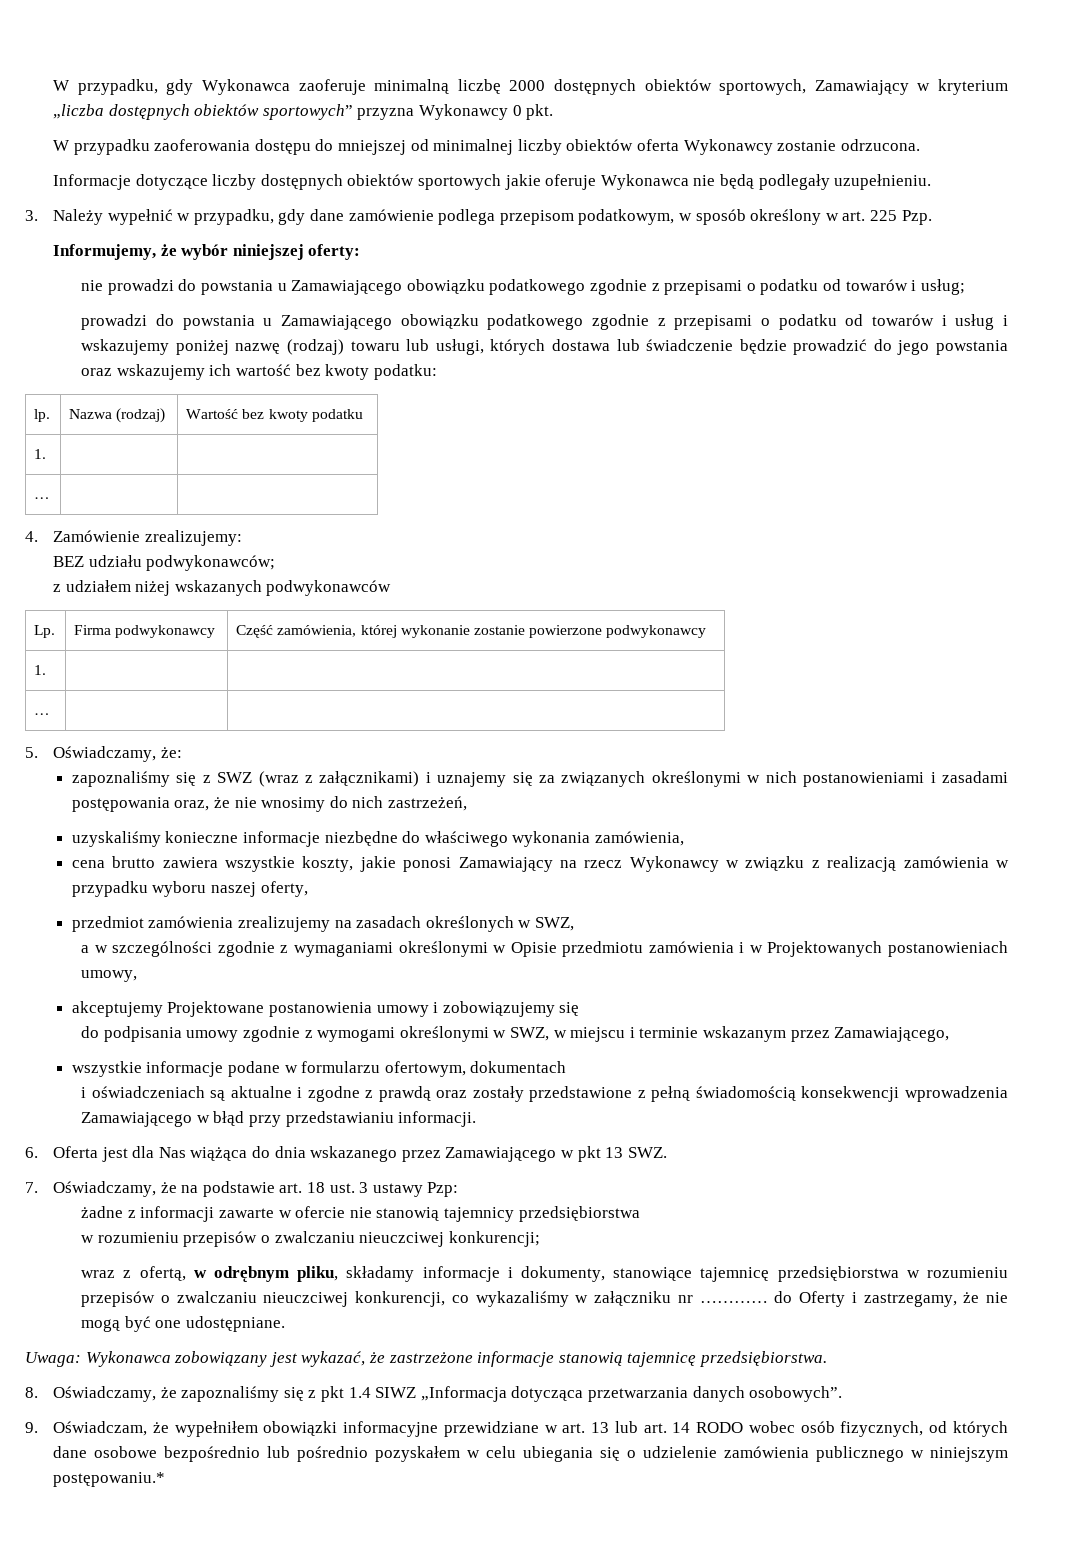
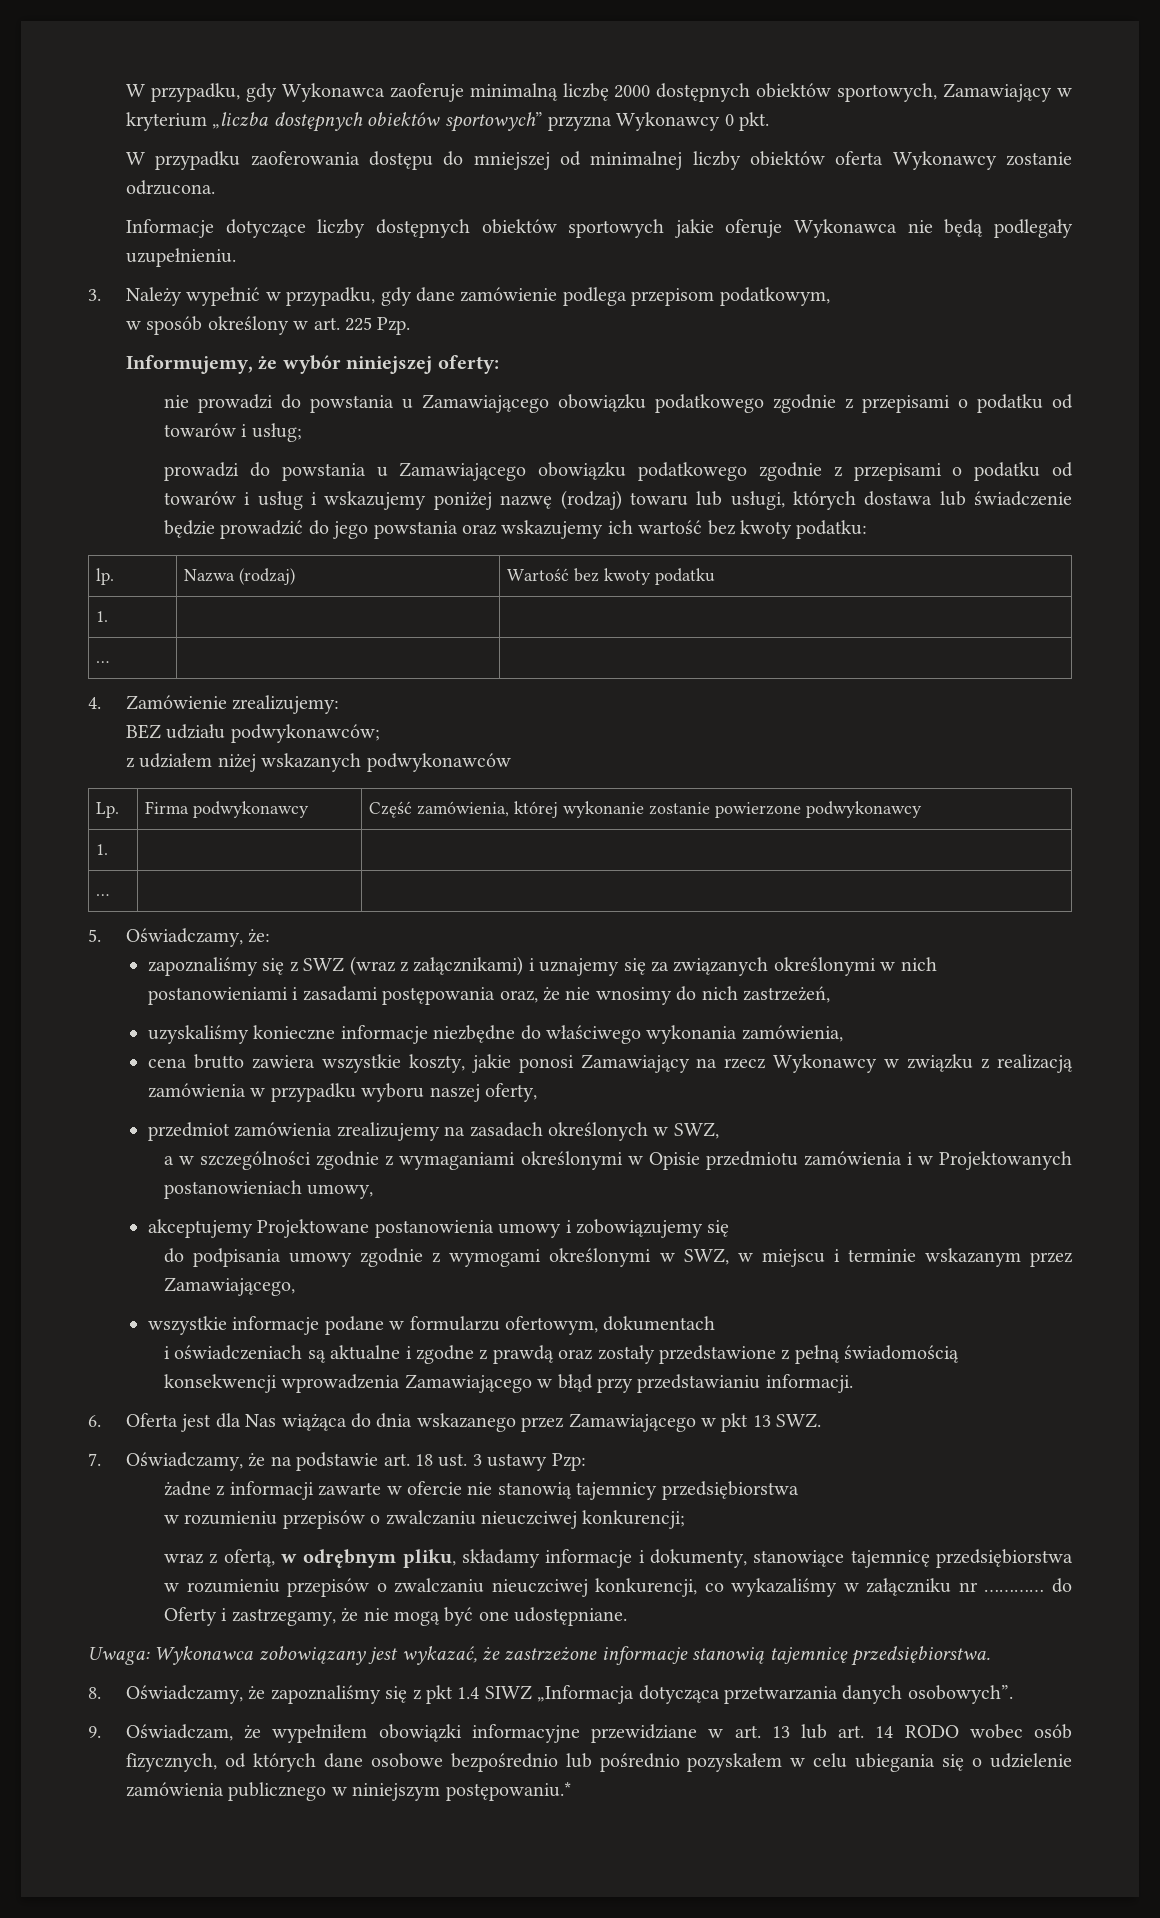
- 3. Należy wypełnić w przypadku, gdy dane zamówienie podlega przepisom podatkowym, w sposób określony w art. 225 Pzp.
+ 3. Należy wypełnić w przypadku, gdy dane zamówienie podlega przepisom podatkowym,
+ w sposób określony w art. 225 Pzp.

